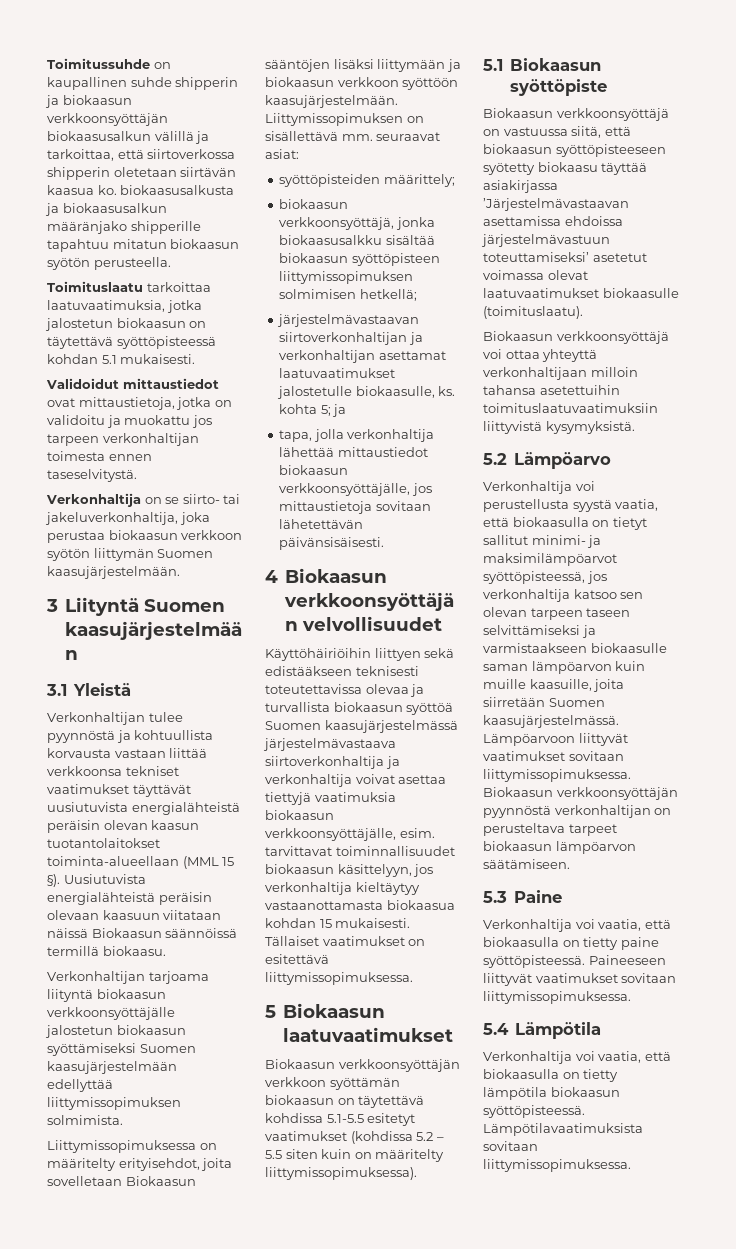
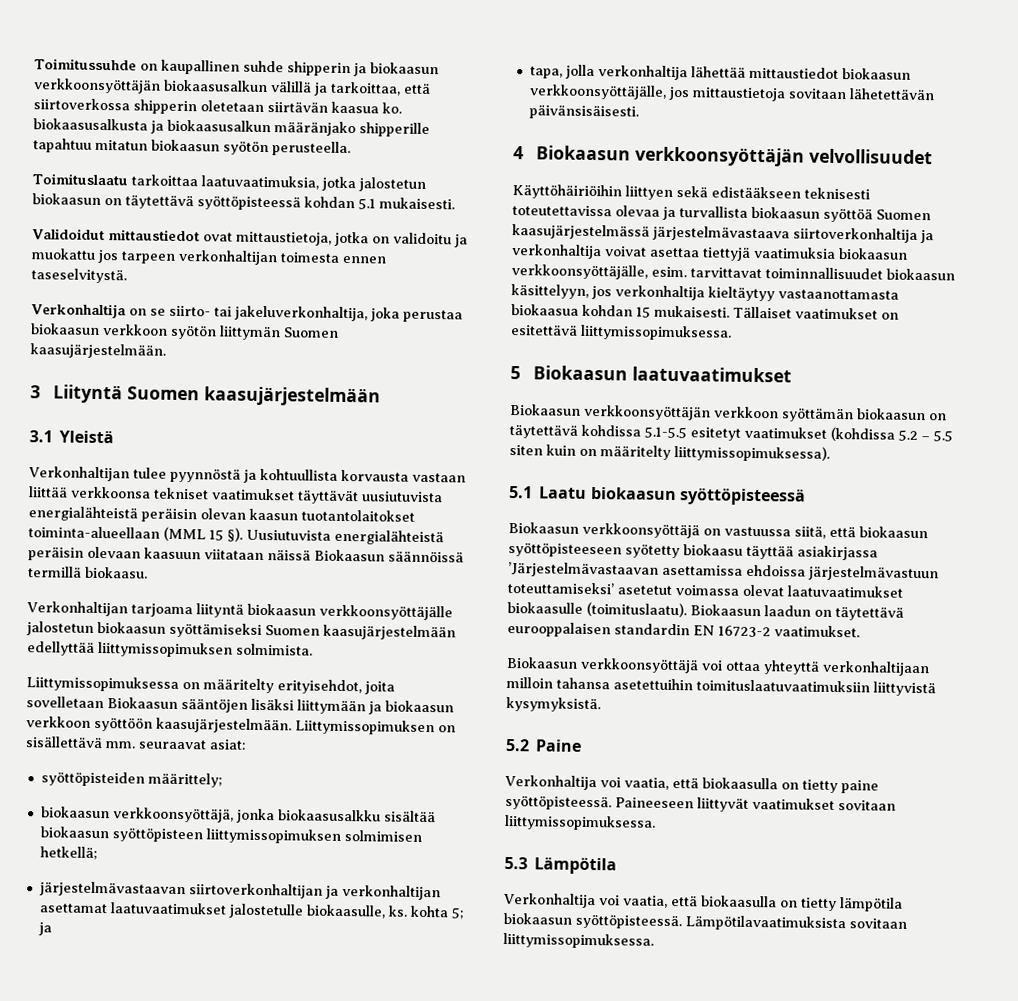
- 5.1 Biokaasun syöttöpiste
+ 5.1 Laatu biokaasun syöttöpisteessä
+ Biokaasun laadun on täytettävä eurooppalaisen standardin EN 16723-2 vaatimukset.
- 5.2 Lämpöarvo
- Verkonhaltija voi perustellusta syystä vaatia, että biokaasulla on tietyt sallitut minimi- ja maksimilämpöarvot syöttöpisteessä, jos verkonhaltija katsoo sen olevan tarpeen taseen selvittämiseksi ja varmistaakseen biokaasulle saman lämpöarvon kuin muille kaasuille, joita siirretään Suomen kaasujärjestelmässä. Lämpöarvoon liittyvät vaatimukset sovitaan liittymissopimuksessa. Biokaasun verkkoonsyöttäjän pyynnöstä verkonhaltijan on perusteltava tarpeet biokaasun lämpöarvon säätämiseen.
- 5.3 Paine
+ 5.2 Paine
- 5.4 Lämpötila
+ 5.3 Lämpötila

